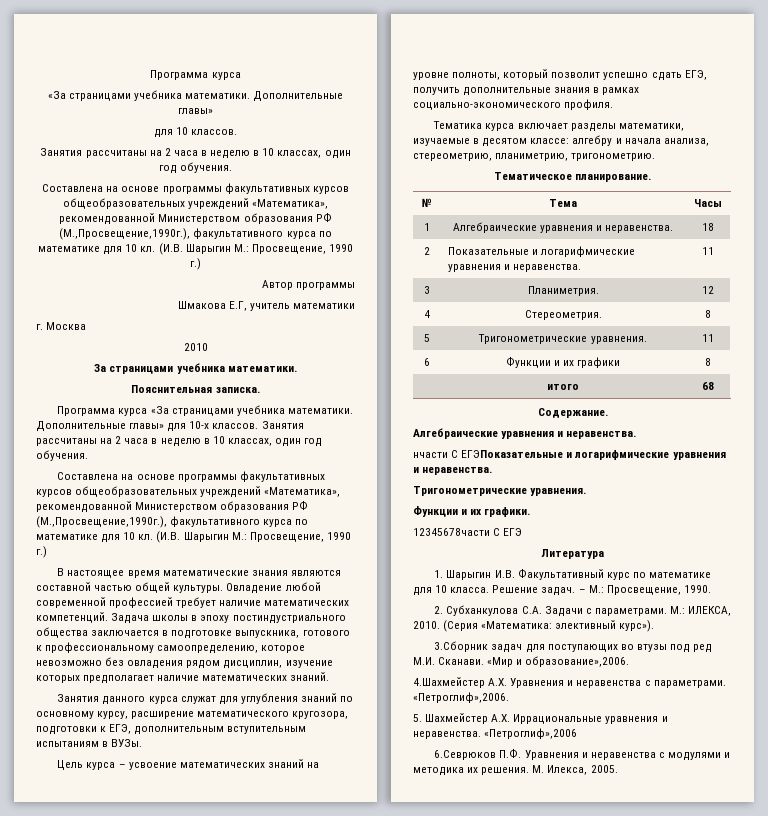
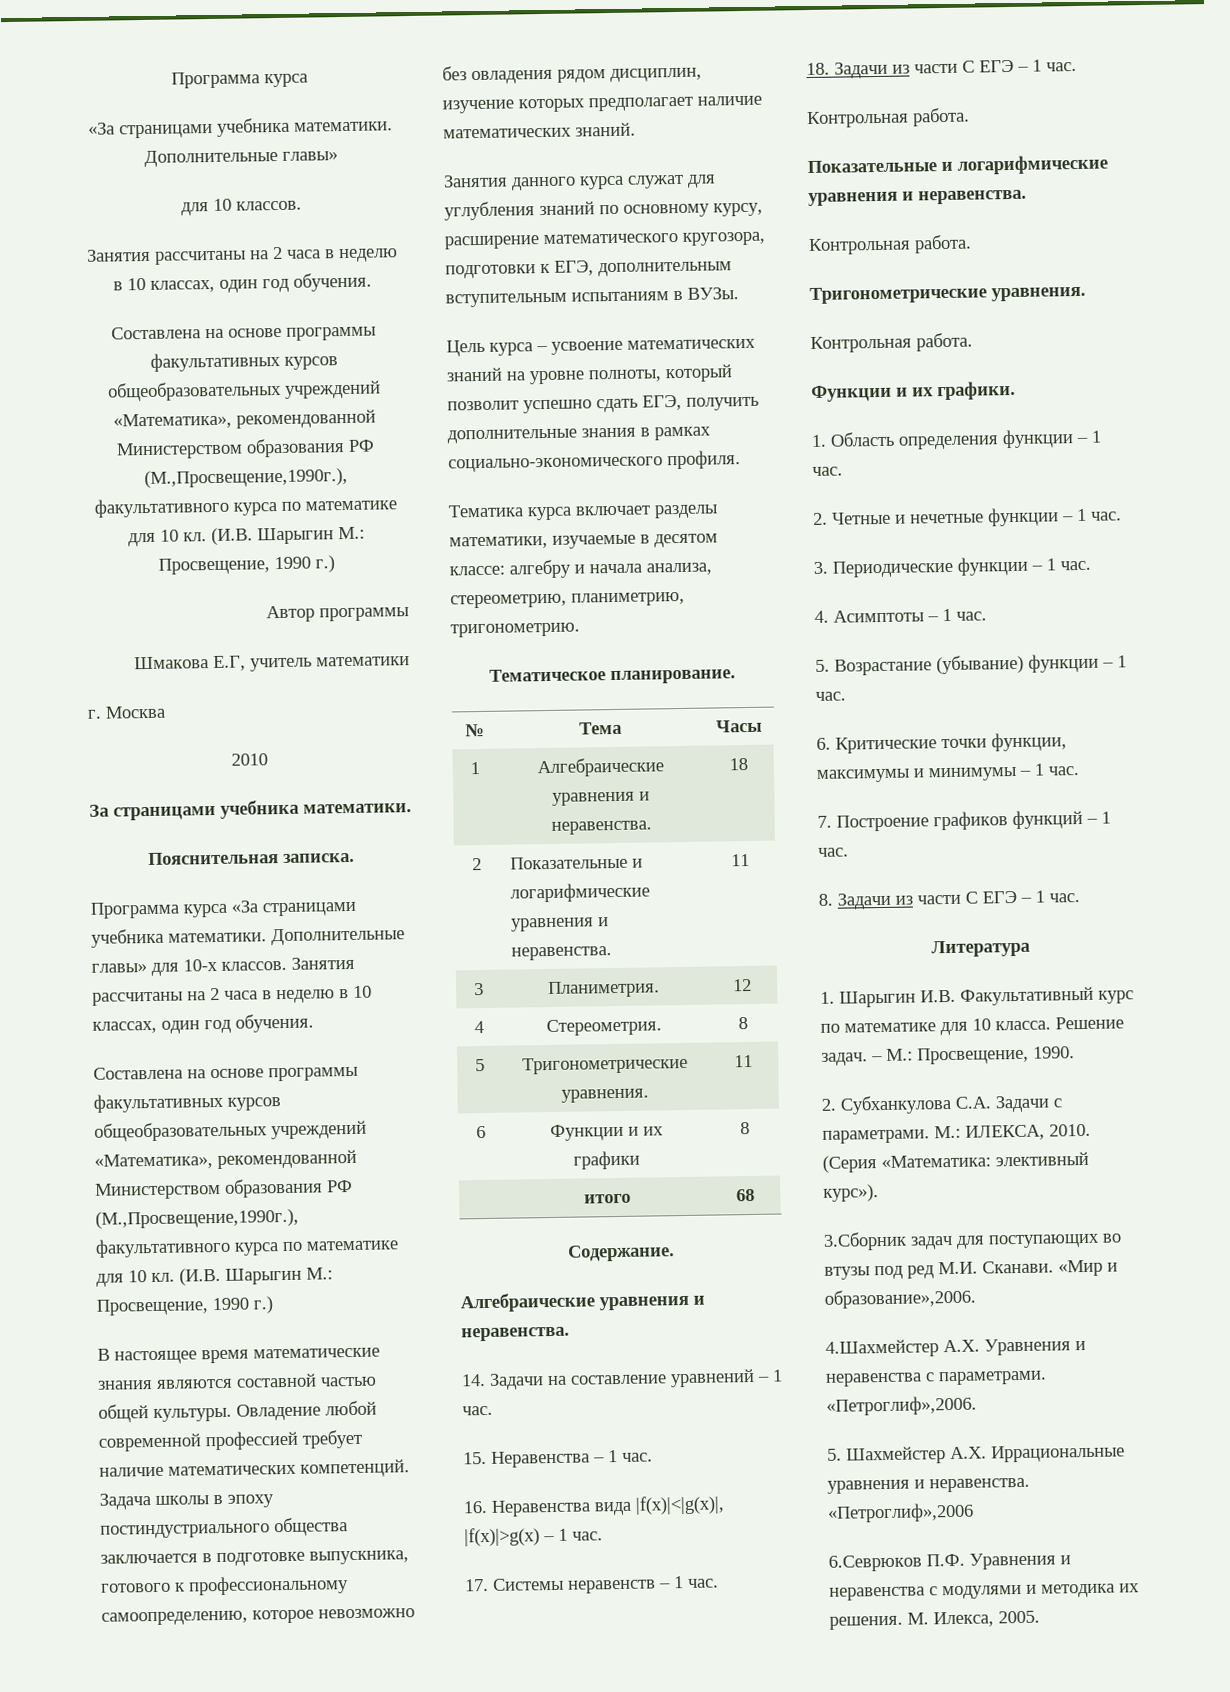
- нчасти С ЕГЭПоказательные и логарифмические уравнения и неравенства.
+ 14. Задачи на составление уравнений – 1 час.
+ 15. Неравенства – 1 час.
+ 16. Неравенства вида |f(х)|<|g(х)|, |f(х)|>g(х) – 1 час.
+ 17. Системы неравенств – 1 час.
+ 18. Задачи из части С ЕГЭ – 1 час.
+ Контрольная работа.
+ Показательные и логарифмические уравнения и неравенства.
+ Контрольная работа.
  Тригонометрические уравнения.
+ Контрольная работа.
- 12345678части С ЕГЭ
+ 1. Область определения функции – 1 час.
+ 2. Четные и нечетные функции – 1 час.
+ 3. Периодические функции – 1 час.
+ 4. Асимптоты – 1 час.
+ 5. Возрастание (убывание) функции – 1 час.
+ 6. Критические точки функции, максимумы и минимумы – 1 час.
+ 7. Построение графиков функций – 1 час.
+ 8. Задачи из части С ЕГЭ – 1 час.

